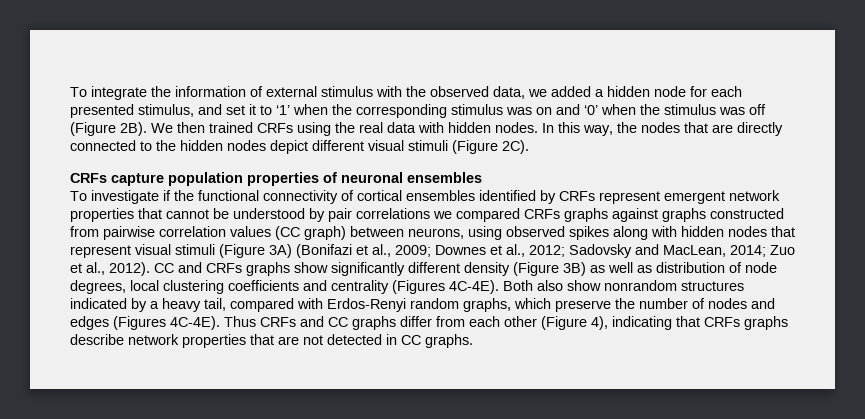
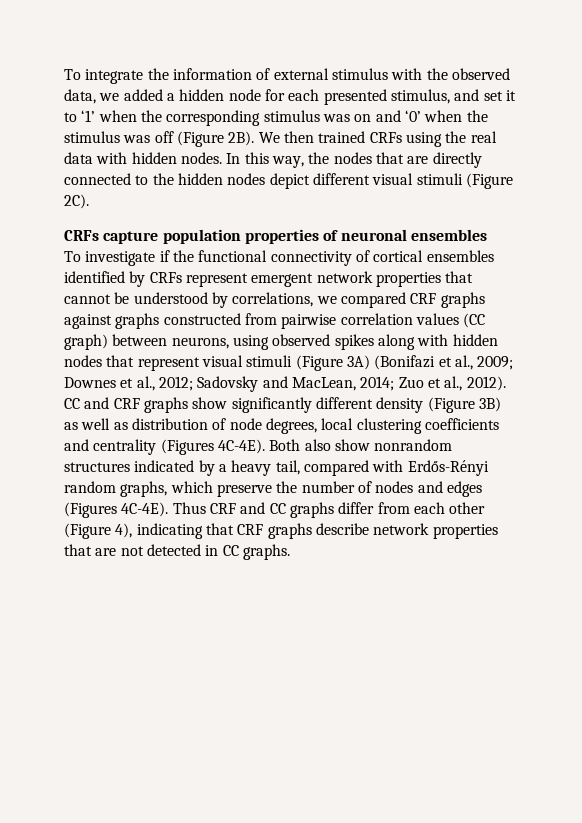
- To investigate if the functional connectivity of cortical ensembles identified by CRFs represent emergent network properties that cannot be understood by pair correlations we compared CRFs graphs against graphs constructed from pairwise correlation values (CC graph) between neurons, using observed spikes along with hidden nodes that represent visual stimuli (Figure 3A) (Bonifazi et al., 2009;
+ To investigate if the functional connectivity of cortical ensembles identified by CRFs represent emergent network properties that cannot be understood by correlations, we compared CRF graphs against graphs constructed from pairwise correlation values (CC graph) between neurons, using observed spikes along with hidden nodes that represent visual stimuli (Figure 3A) (Bonifazi et al., 2009;
- CC and CRFs graphs show significantly different density (Figure 3B) as well as distribution of node degrees, local clustering coefficients and centrality (Figures 4C-4E).
+ CC and CRF graphs show significantly different density (Figure 3B) as well as distribution of node degrees, local clustering coefficients and centrality (Figures 4C-4E).
- Both also show nonrandom structures indicated by a heavy tail, compared with Erdos-Renyi random graphs, which preserve the number of nodes and edges (Figures 4C-4E).
+ Both also show nonrandom structures indicated by a heavy tail, compared with Erdős-Rényi random graphs, which preserve the number of nodes and edges (Figures 4C-4E).
- Thus CRFs and CC graphs differ from each other (Figure 4), indicating that CRFs graphs describe network properties that are not detected in CC graphs.
+ Thus CRF and CC graphs differ from each other (Figure 4), indicating that CRF graphs describe network properties that are not detected in CC graphs.

